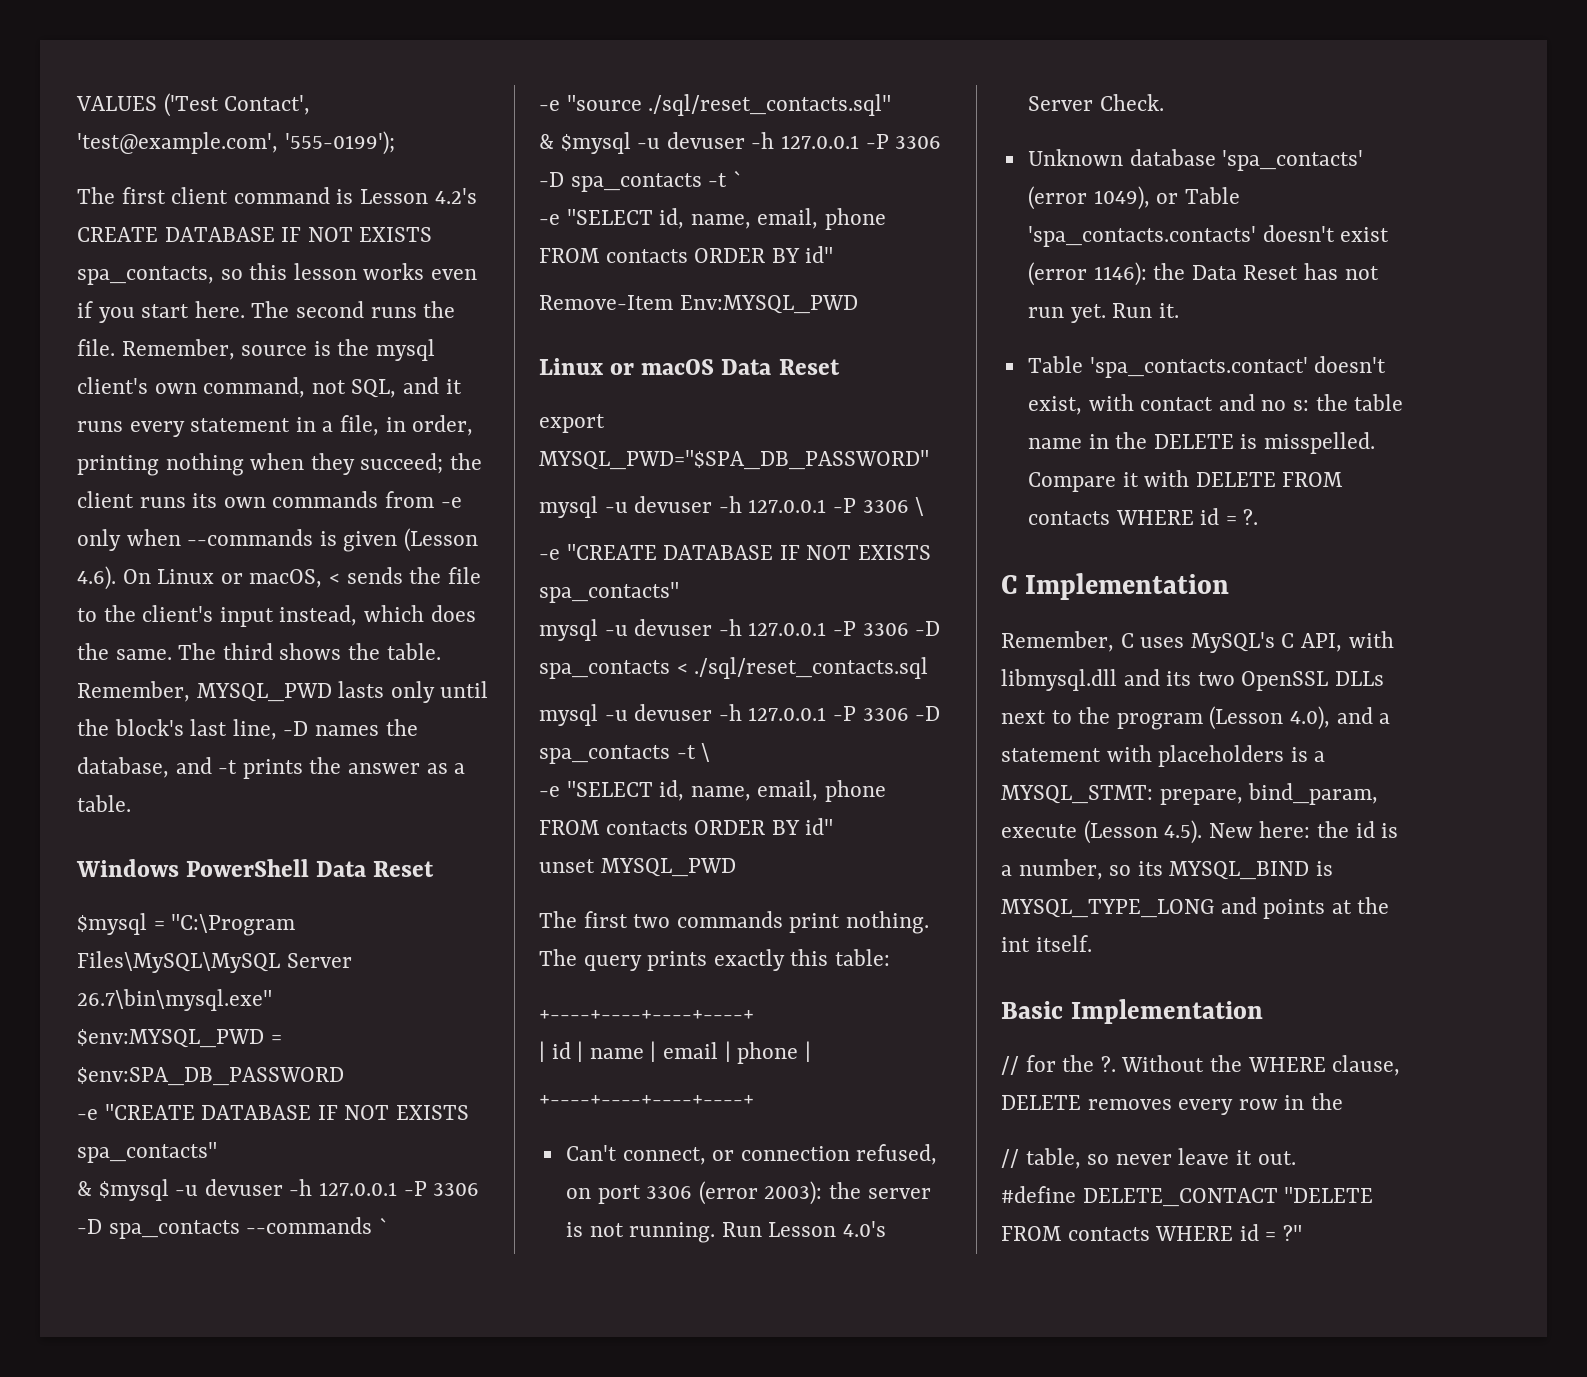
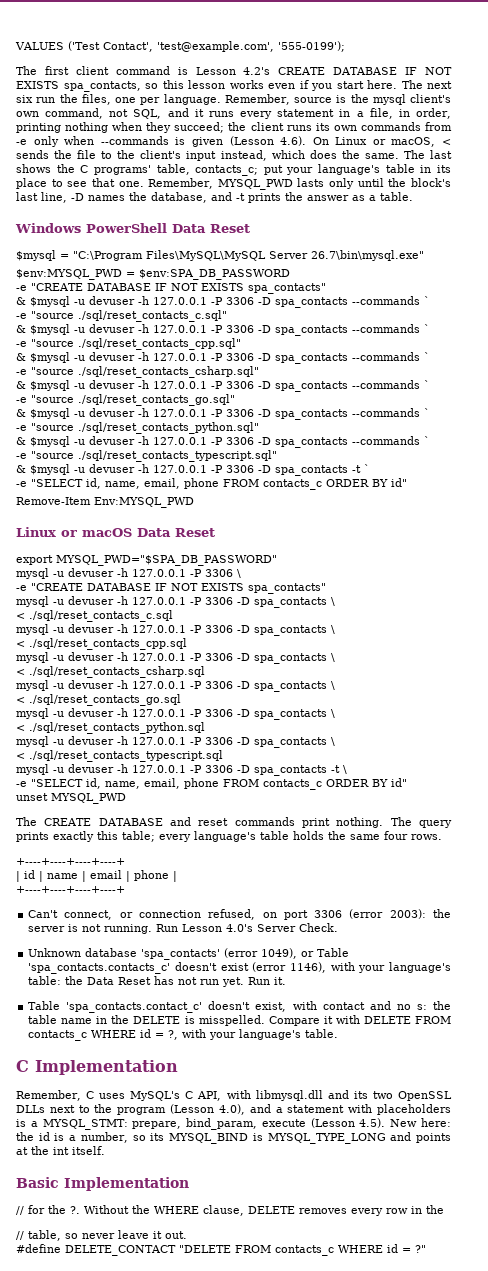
- The second runs the file.
+ The next six run the files, one per language.
- The third shows the table.
+ The last shows the C programs' table, contacts_c; put your language's table in its place to see that one.
- -e "source ./sql/reset_contacts.sql"
+ -e "source ./sql/reset_contacts_c.sql"
+ & $mysql -u devuser -h 127.0.0.1 -P 3306 -D spa_contacts --commands `
+ -e "source ./sql/reset_contacts_cpp.sql"
+ & $mysql -u devuser -h 127.0.0.1 -P 3306 -D spa_contacts --commands `
+ -e "source ./sql/reset_contacts_csharp.sql"
+ & $mysql -u devuser -h 127.0.0.1 -P 3306 -D spa_contacts --commands `
+ -e "source ./sql/reset_contacts_go.sql"
+ & $mysql -u devuser -h 127.0.0.1 -P 3306 -D spa_contacts --commands `
+ -e "source ./sql/reset_contacts_python.sql"
+ & $mysql -u devuser -h 127.0.0.1 -P 3306 -D spa_contacts --commands `
+ -e "source ./sql/reset_contacts_typescript.sql"
  & $mysql -u devuser -h 127.0.0.1 -P 3306 -D spa_contacts -t `
- -e "SELECT id, name, email, phone FROM contacts ORDER BY id"
+ -e "SELECT id, name, email, phone FROM contacts_c ORDER BY id"
  mysql -u devuser -h 127.0.0.1 -P 3306 \
  -e "CREATE DATABASE IF NOT EXISTS spa_contacts"
- mysql -u devuser -h 127.0.0.1 -P 3306 -D spa_contacts < ./sql/reset_contacts.sql
+ mysql -u devuser -h 127.0.0.1 -P 3306 -D spa_contacts \
+ < ./sql/reset_contacts_c.sql
+ mysql -u devuser -h 127.0.0.1 -P 3306 -D spa_contacts \
+ < ./sql/reset_contacts_cpp.sql
+ mysql -u devuser -h 127.0.0.1 -P 3306 -D spa_contacts \
+ < ./sql/reset_contacts_csharp.sql
+ mysql -u devuser -h 127.0.0.1 -P 3306 -D spa_contacts \
+ < ./sql/reset_contacts_go.sql
+ mysql -u devuser -h 127.0.0.1 -P 3306 -D spa_contacts \
+ < ./sql/reset_contacts_python.sql
+ mysql -u devuser -h 127.0.0.1 -P 3306 -D spa_contacts \
+ < ./sql/reset_contacts_typescript.sql
  mysql -u devuser -h 127.0.0.1 -P 3306 -D spa_contacts -t \
- -e "SELECT id, name, email, phone FROM contacts ORDER BY id"
+ -e "SELECT id, name, email, phone FROM contacts_c ORDER BY id"
- The first two commands print nothing.
+ The CREATE DATABASE and reset commands print nothing.
- The query prints exactly this table:
+ The query prints exactly this table; every language's table holds the same four rows.
- Unknown database 'spa_contacts' (error 1049), or Table 'spa_contacts.contacts' doesn't exist (error 1146): the Data Reset has not run yet.
+ Unknown database 'spa_contacts' (error 1049), or Table 'spa_contacts.contacts_c' doesn't exist (error 1146), with your language's table: the Data Reset has not run yet.
- Table 'spa_contacts.contact' doesn't exist, with contact and no s: the table name in the DELETE is misspelled.
+ Table 'spa_contacts.contact_c' doesn't exist, with contact and no s: the table name in the DELETE is misspelled.
- Compare it with DELETE FROM contacts WHERE id = ?.
+ Compare it with DELETE FROM contacts_c WHERE id = ?, with your language's table.
- #define DELETE_CONTACT "DELETE FROM contacts WHERE id = ?"
+ #define DELETE_CONTACT "DELETE FROM contacts_c WHERE id = ?"

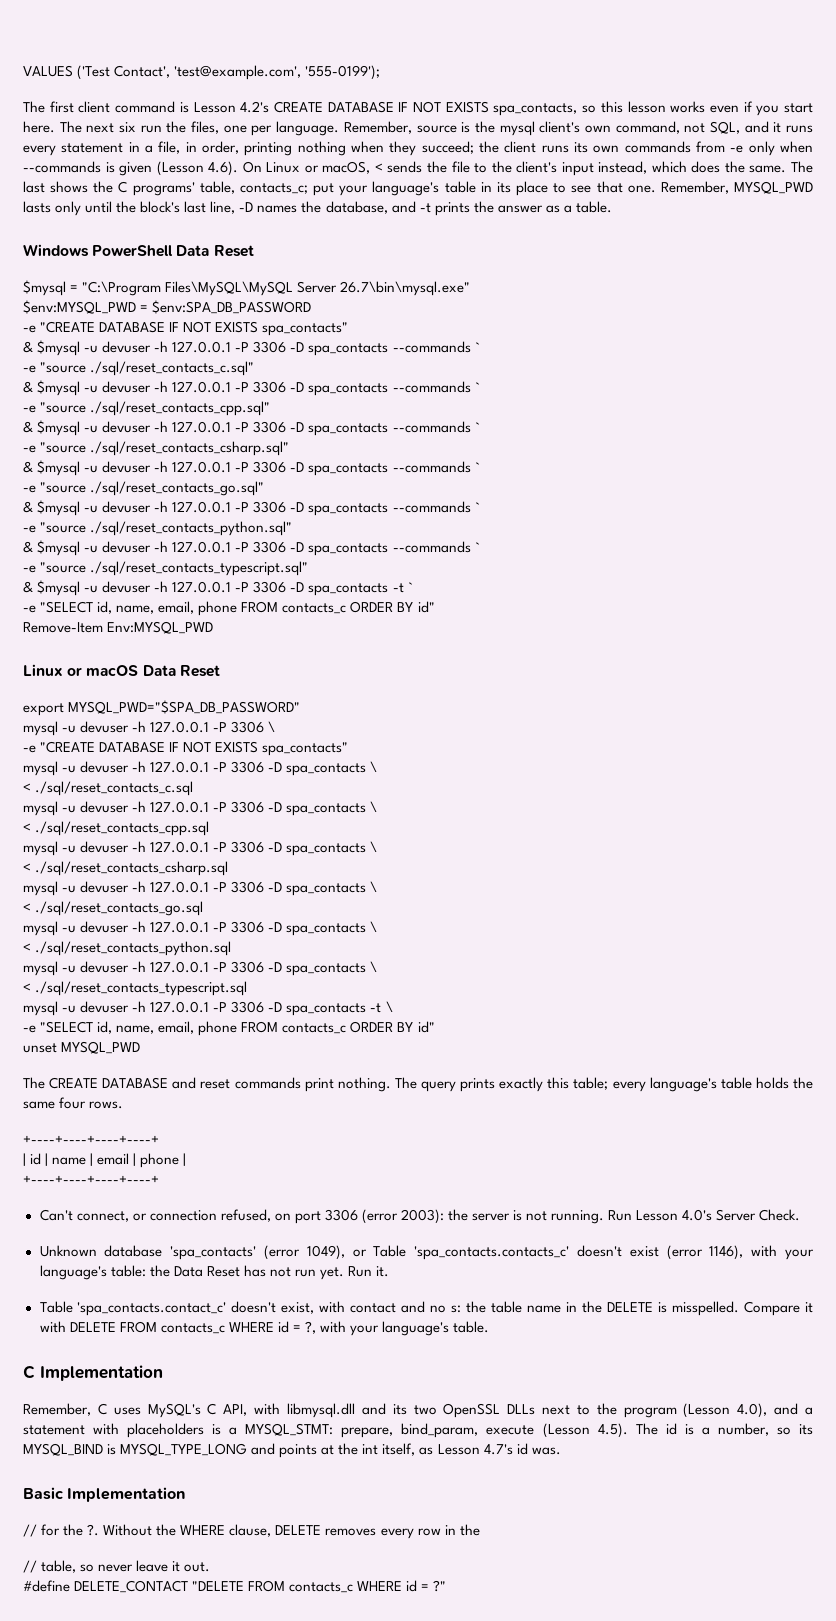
- Remember, C uses MySQL's C API, with libmysql.dll and its two OpenSSL DLLs next to the program (Lesson 4.0), and a statement with placeholders is a MYSQL_STMT: prepare, bind_param, execute (Lesson 4.5). New here: the id is a number, so its MYSQL_BIND is MYSQL_TYPE_LONG and points at the int itself.
+ Remember, C uses MySQL's C API, with libmysql.dll and its two OpenSSL DLLs next to the program (Lesson 4.0), and a statement with placeholders is a MYSQL_STMT: prepare, bind_param, execute (Lesson 4.5). The id is a number, so its MYSQL_BIND is MYSQL_TYPE_LONG and points at the int itself, as Lesson 4.7's id was.

